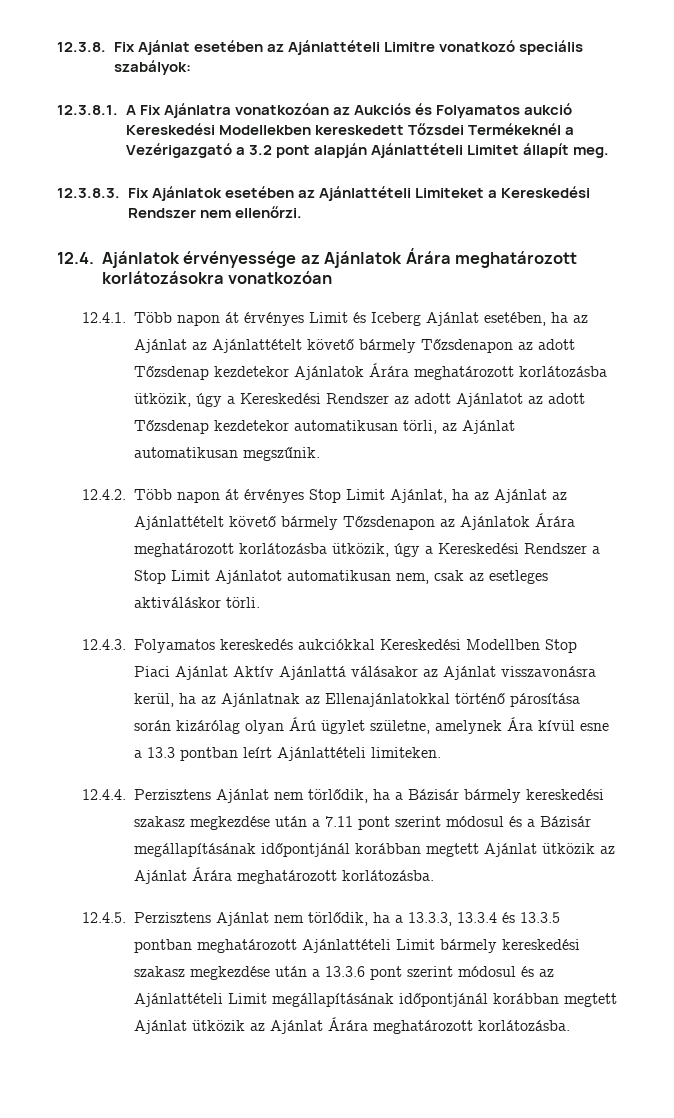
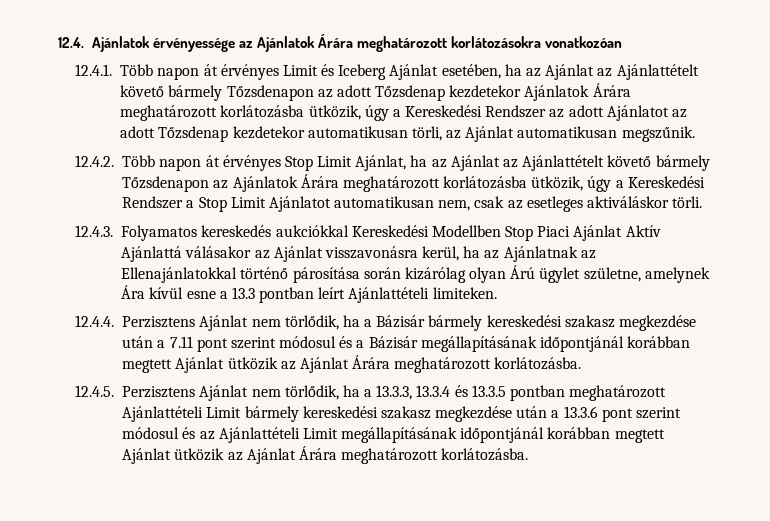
- 12.3.8. Fix Ajánlat esetében az Ajánlattételi Limitre vonatkozó speciális szabályok:
- 12.3.8.1. A Fix Ajánlatra vonatkozóan az Aukciós és Folyamatos aukció Kereskedési Modellekben kereskedett Tőzsdei Termékeknél a Vezérigazgató a 3.2 pont alapján Ajánlattételi Limitet állapít meg.
- 12.3.8.3. Fix Ajánlatok esetében az Ajánlattételi Limiteket a Kereskedési Rendszer nem ellenőrzi.

